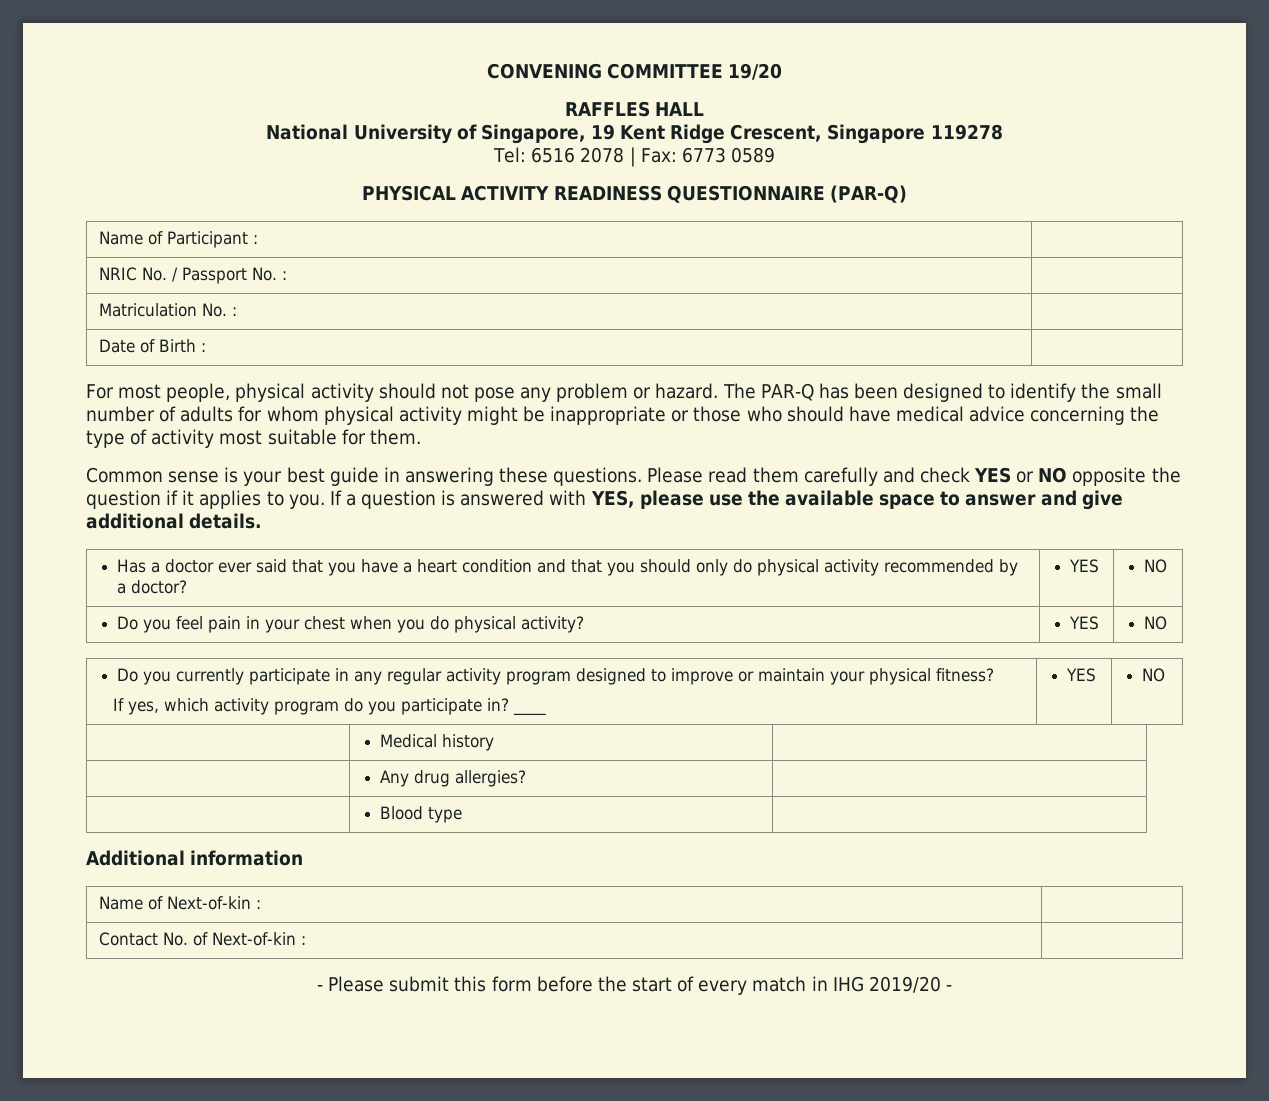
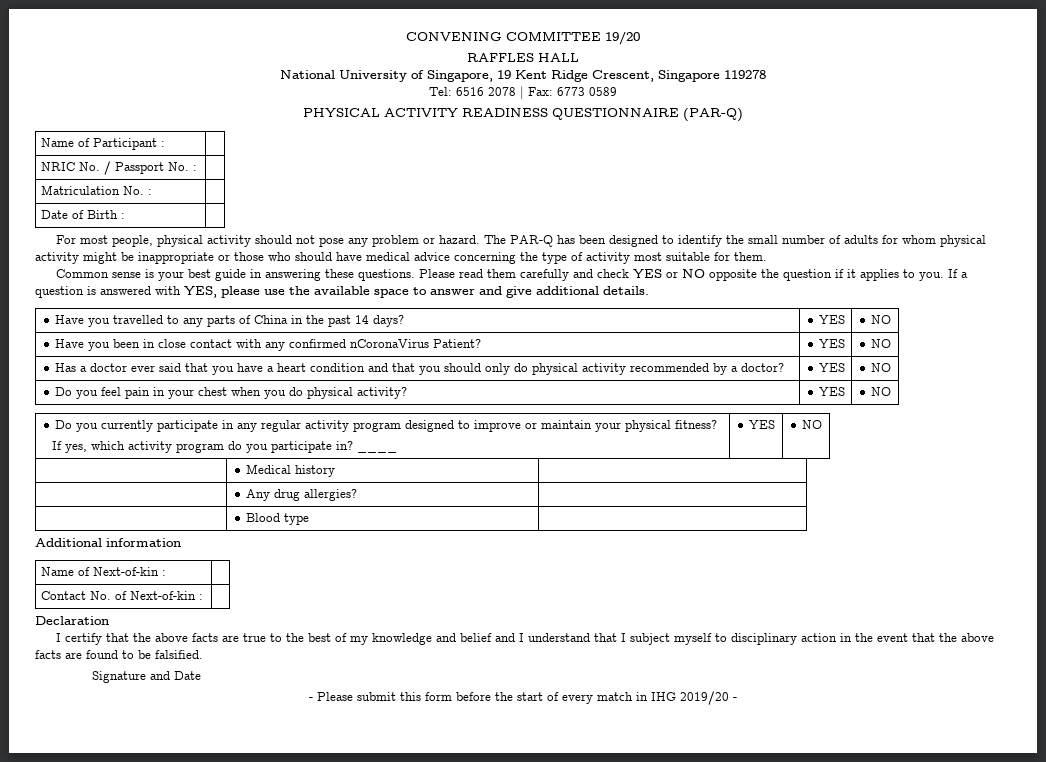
+ Have you travelled to any parts of China in the past 14 days? | YES | NO
+ Have you been in close contact with any confirmed nCoronaVirus Patient? | YES | NO
+ Declaration
+ I certify that the above facts are true to the best of my knowledge and belief and I understand that I subject myself to disciplinary action in the event that the above facts are found to be falsified.
+ Signature and Date

